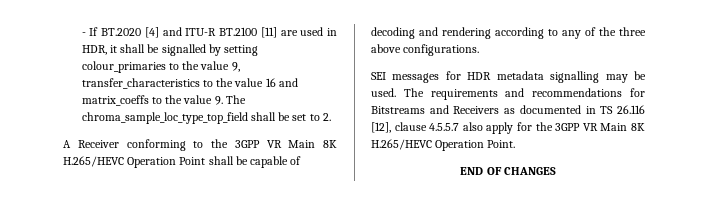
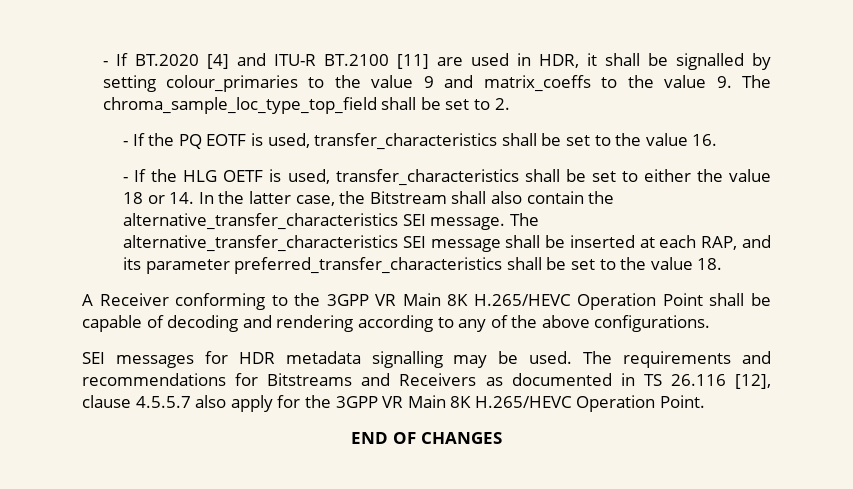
- - If BT.2020 [4] and ITU-R BT.2100 [11] are used in HDR, it shall be signalled by setting colour_primaries to the value 9, transfer_characteristics to the value 16 and matrix_coeffs to the value 9. The chroma_sample_loc_type_top_field shall be set to 2.
+ - If BT.2020 [4] and ITU-R BT.2100 [11] are used in HDR, it shall be signalled by setting colour_primaries to the value 9 and matrix_coeffs to the value 9. The chroma_sample_loc_type_top_field shall be set to 2.
+ - If the PQ EOTF is used, transfer_characteristics shall be set to the value 16.
+ - If the HLG OETF is used, transfer_characteristics shall be set to either the value 18 or 14. In the latter case, the Bitstream shall also contain the alternative_transfer_characteristics SEI message. The alternative_transfer_characteristics SEI message shall be inserted at each RAP, and its parameter preferred_transfer_characteristics shall be set to the value 18.
- A Receiver conforming to the 3GPP VR Main 8K H.265/HEVC Operation Point shall be capable of decoding and rendering according to any of the three above configurations.
+ A Receiver conforming to the 3GPP VR Main 8K H.265/HEVC Operation Point shall be capable of decoding and rendering according to any of the above configurations.

